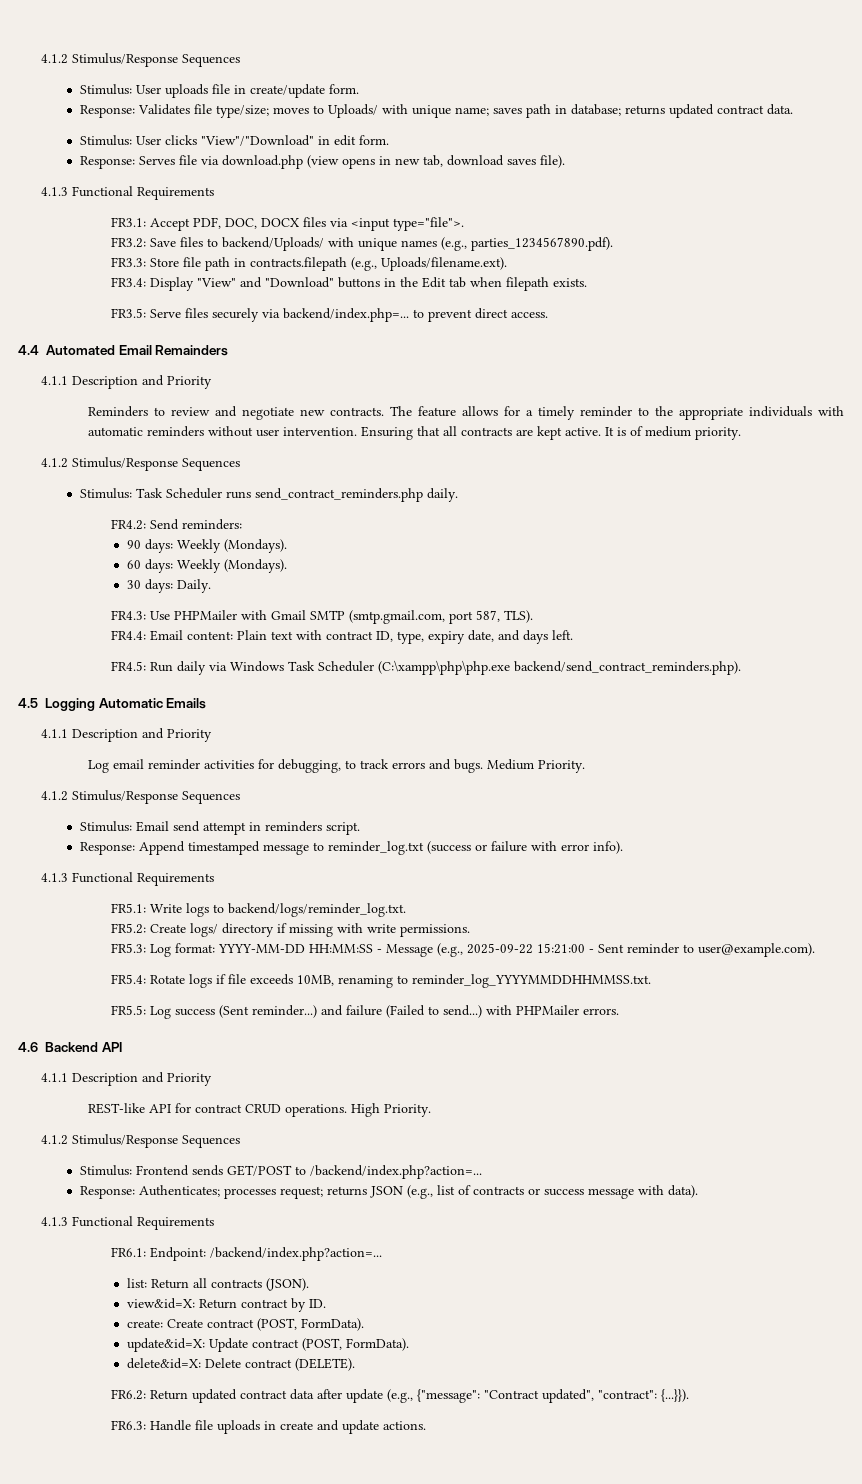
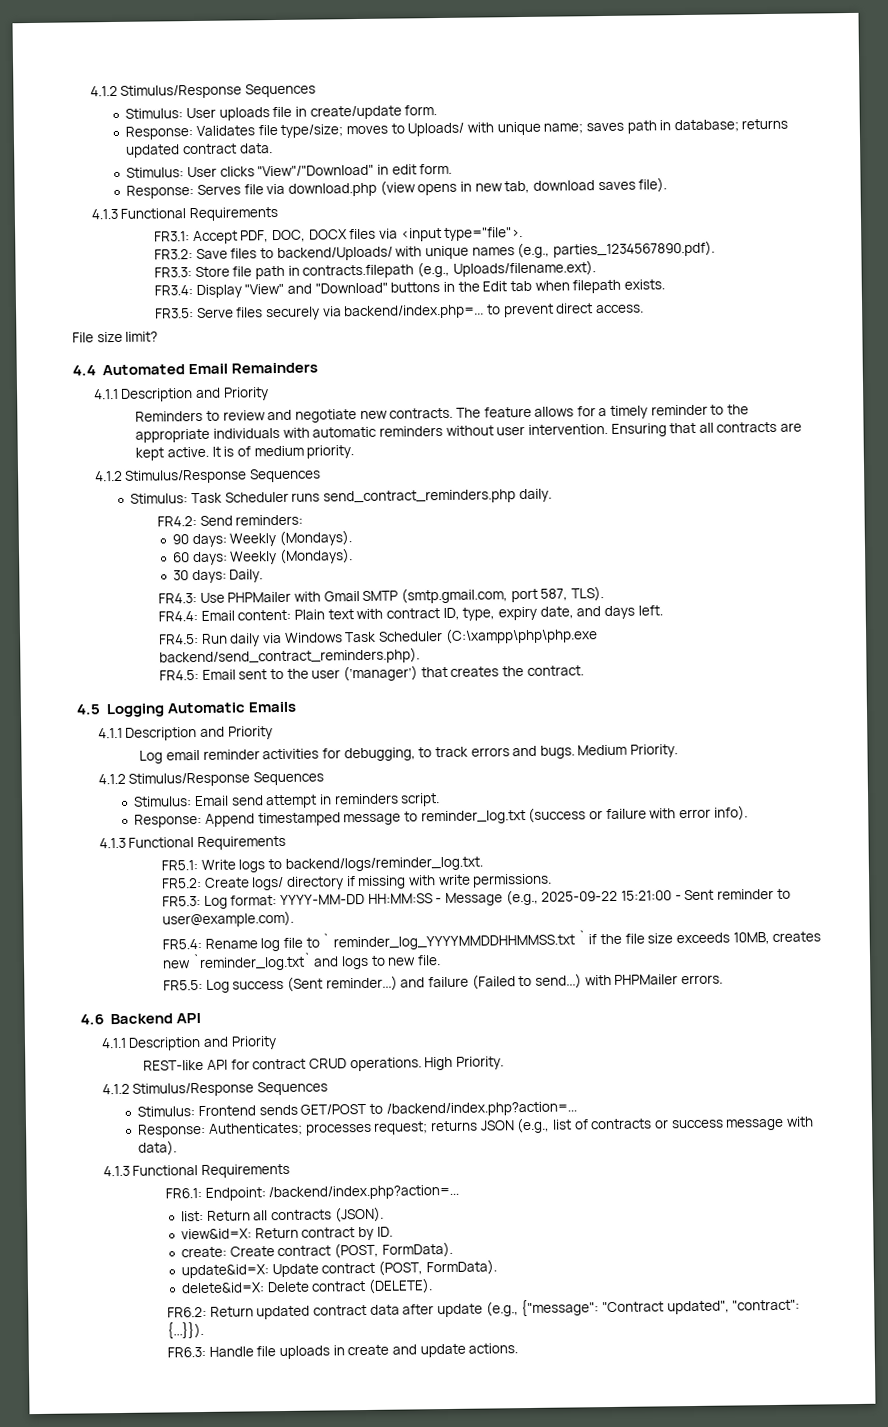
+ File size limit?
+ FR4.5: Email sent to the user (‘manager’) that creates the contract.
- FR5.4: Rotate logs if file exceeds 10MB, renaming to reminder_log_YYYYMMDDHHMMSS.txt.
+ FR5.4: Rename log file to ` reminder_log_YYYYMMDDHHMMSS.txt ` if the file size exceeds 10MB, creates new `reminder_log.txt` and logs to new file.

